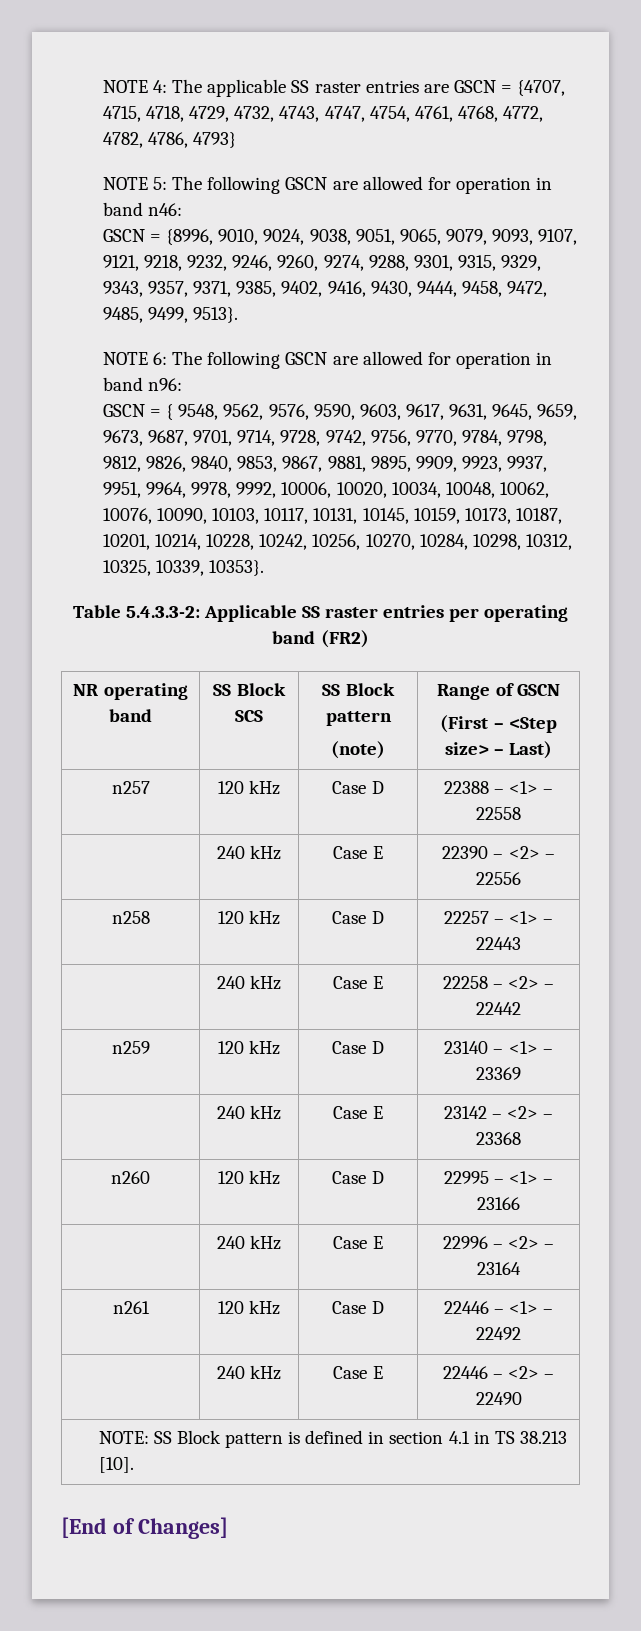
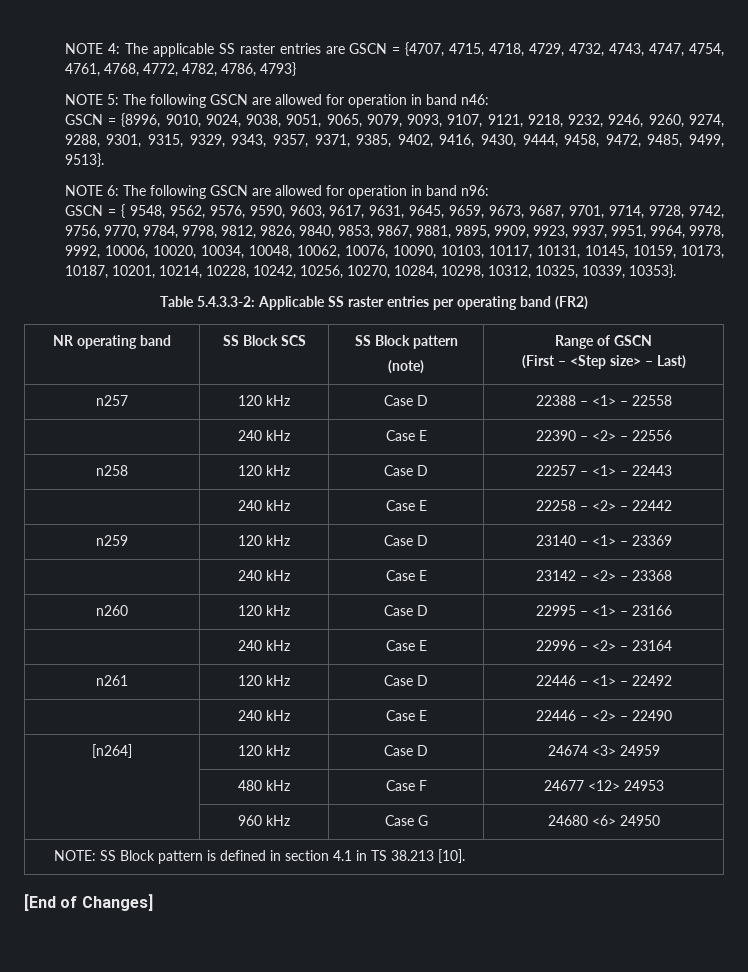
+ [n264] | 120 kHz | Case D | 24674 <3> 24959
+ | 480 kHz | Case F | 24677 <12> 24953
+ | 960 kHz | Case G | 24680 <6> 24950

